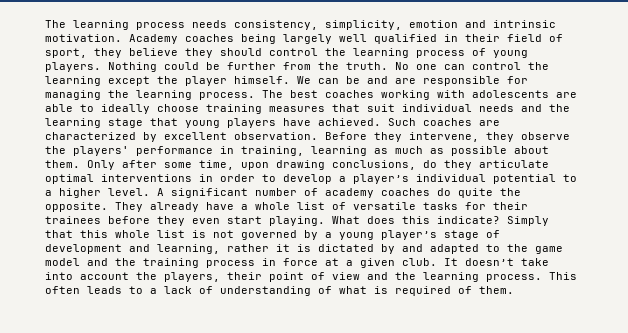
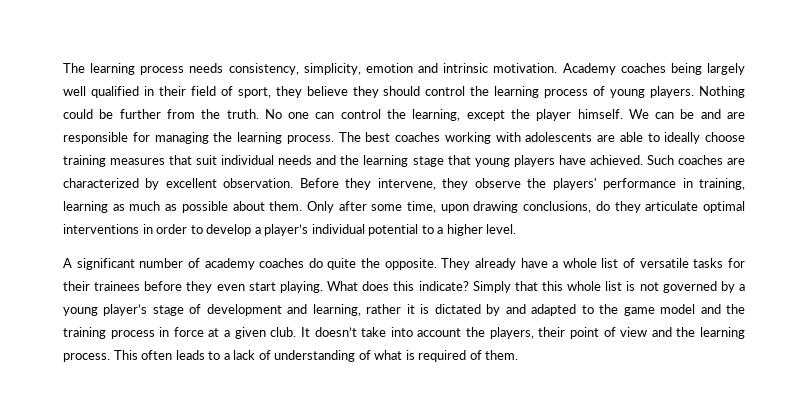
- No one can control the learning except the player himself.
+ No one can control the learning, except the player himself.
- Only after some time, upon drawing conclusions, do they articulate optimal interventions in order to develop a player’s individual potential to a higher level. A significant number of academy coaches do quite the opposite.
+ Only after some time, upon drawing conclusions, do they articulate optimal interventions in order to develop a player’s individual potential to a higher level.
+ A significant number of academy coaches do quite the opposite.

